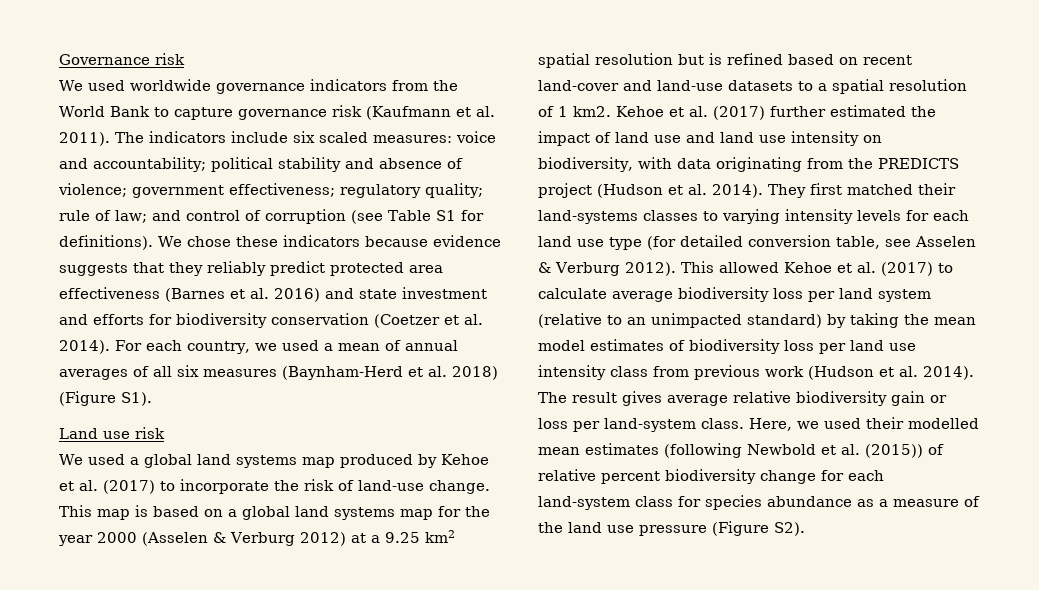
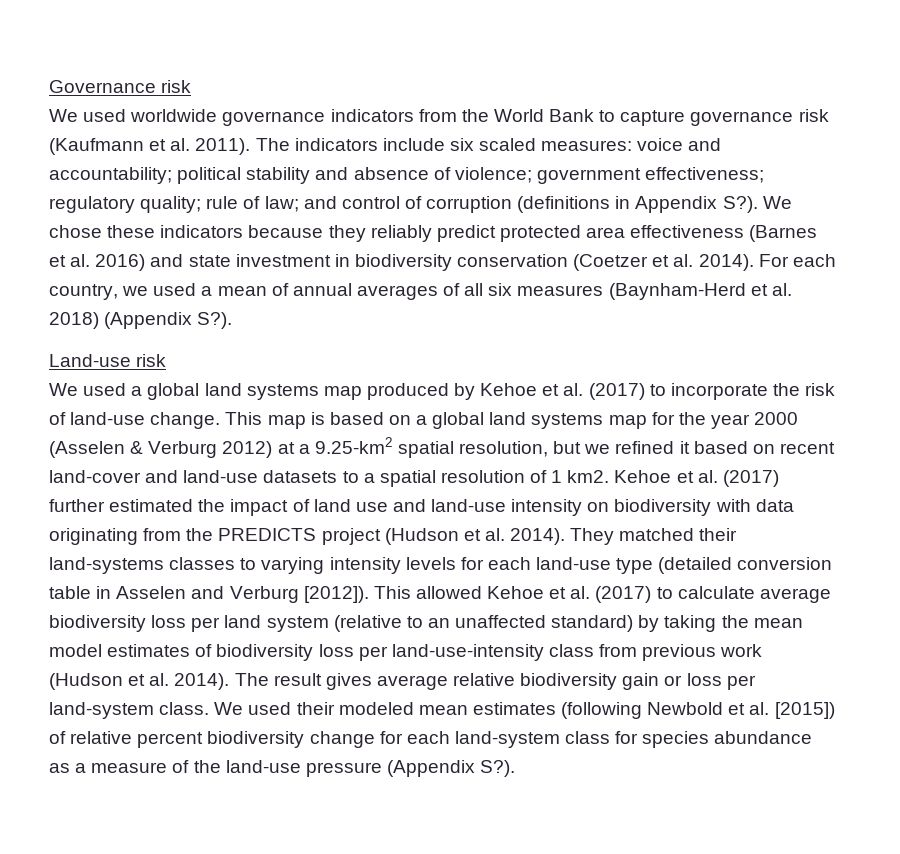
- The indicators include six scaled measures: voice and accountability; political stability and absence of violence; government effectiveness; regulatory quality; rule of law; and control of corruption (see Table S1 for definitions). We chose these indicators because evidence suggests that they reliably predict protected area effectiveness (Barnes et al. 2016) and state investment and efforts for biodiversity conservation (Coetzer et al. 2014).
+ The indicators include six scaled measures: voice and accountability; political stability and absence of violence; government effectiveness; regulatory quality; rule of law; and control of corruption (definitions in Appendix S?). We chose these indicators because they reliably predict protected area effectiveness (Barnes et al. 2016) and state investment in biodiversity conservation (Coetzer et al. 2014).
- For each country, we used a mean of annual averages of all six measures (Baynham-Herd et al. 2018) (Figure S1).
- Land use risk
+ For each country, we used a mean of annual averages of all six measures (Baynham-Herd et al. 2018) (Appendix S?).
+ Land-use risk
- This map is based on a global land systems map for the year 2000 (Asselen & Verburg 2012) at a 9.25 km2 spatial resolution but is refined based on recent land-cover and land-use datasets to a spatial resolution of 1 km2.
+ This map is based on a global land systems map for the year 2000 (Asselen & Verburg 2012) at a 9.25-km2 spatial resolution, but we refined it based on recent land-cover and land-use datasets to a spatial resolution of 1 km2.
- Kehoe et al. (2017) further estimated the impact of land use and land use intensity on biodiversity, with data originating from the PREDICTS project (Hudson et al. 2014).
+ Kehoe et al. (2017) further estimated the impact of land use and land-use intensity on biodiversity with data originating from the PREDICTS project (Hudson et al. 2014).
- They first matched their land-systems classes to varying intensity levels for each land use type (for detailed conversion table, see Asselen & Verburg 2012).
+ They matched their land-systems classes to varying intensity levels for each land-use type (detailed conversion table in Asselen and Verburg [2012]).
- This allowed Kehoe et al. (2017) to calculate average biodiversity loss per land system (relative to an unimpacted standard) by taking the mean model estimates of biodiversity loss per land use intensity class from previous work (Hudson et al. 2014).
+ This allowed Kehoe et al. (2017) to calculate average biodiversity loss per land system (relative to an unaffected standard) by taking the mean model estimates of biodiversity loss per land-use-intensity class from previous work (Hudson et al. 2014).
- Here, we used their modelled mean estimates (following Newbold et al. (2015)) of relative percent biodiversity change for each land-system class for species abundance as a measure of the land use pressure (Figure S2).
+ We used their modeled mean estimates (following Newbold et al. [2015]) of relative percent biodiversity change for each land-system class for species abundance as a measure of the land-use pressure (Appendix S?).

